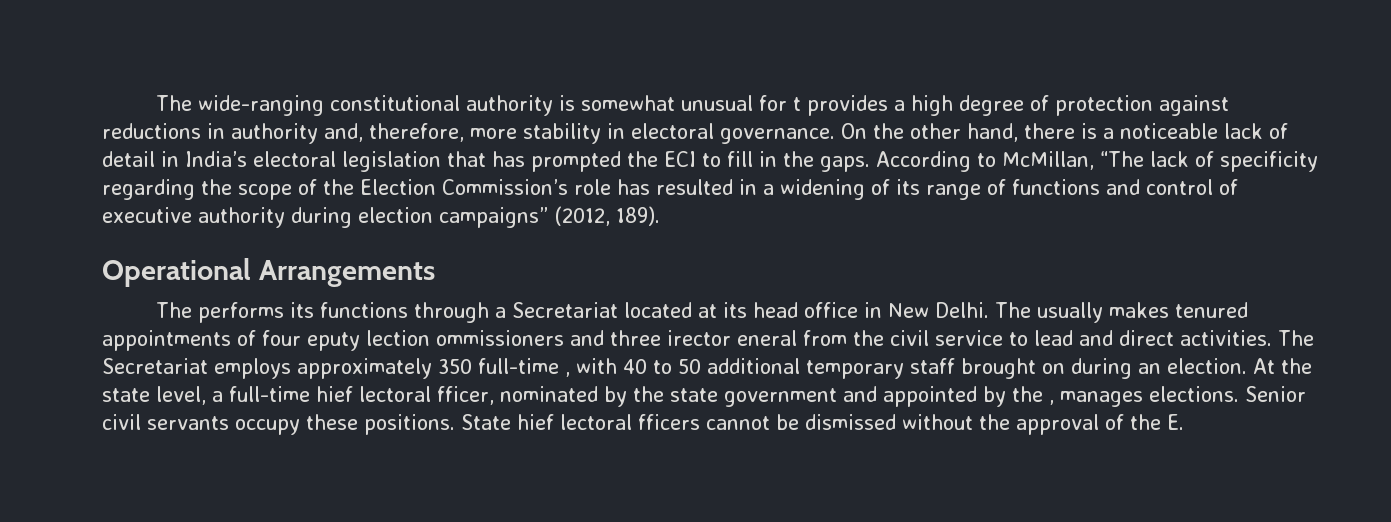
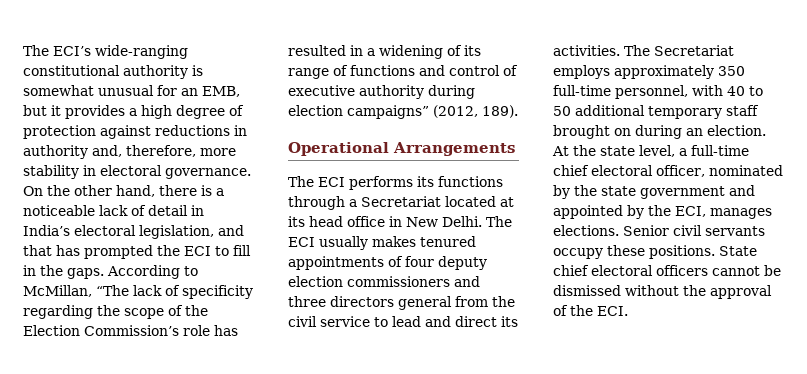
- The wide-ranging constitutional authority is somewhat unusual for t provides a high degree of protection against reductions in authority and, therefore, more stability in electoral governance.
+ The ECI’s wide-ranging constitutional authority is somewhat unusual for an EMB, but it provides a high degree of protection against reductions in authority and, therefore, more stability in electoral governance.
- On the other hand, there is a noticeable lack of detail in India’s electoral legislation that has prompted the ECI to fill in the gaps.
+ On the other hand, there is a noticeable lack of detail in India’s electoral legislation, and that has prompted the ECI to fill in the gaps.
- The performs its functions through a Secretariat located at its head office in New Delhi.
+ The ECI performs its functions through a Secretariat located at its head office in New Delhi.
- The usually makes tenured appointments of four eputy lection ommissioners and three irector eneral from the civil service to lead and direct activities.
+ The ECI usually makes tenured appointments of four deputy election commissioners and three directors general from the civil service to lead and direct its activities.
- The Secretariat employs approximately 350 full-time , with 40 to 50 additional temporary staff brought on during an election.
+ The Secretariat employs approximately 350 full-time personnel, with 40 to 50 additional temporary staff brought on during an election.
- At the state level, a full-time hief lectoral fficer, nominated by the state government and appointed by the , manages elections.
+ At the state level, a full-time chief electoral officer, nominated by the state government and appointed by the ECI, manages elections.
- State hief lectoral fficers cannot be dismissed without the approval of the E.
+ State chief electoral officers cannot be dismissed without the approval of the ECI.

